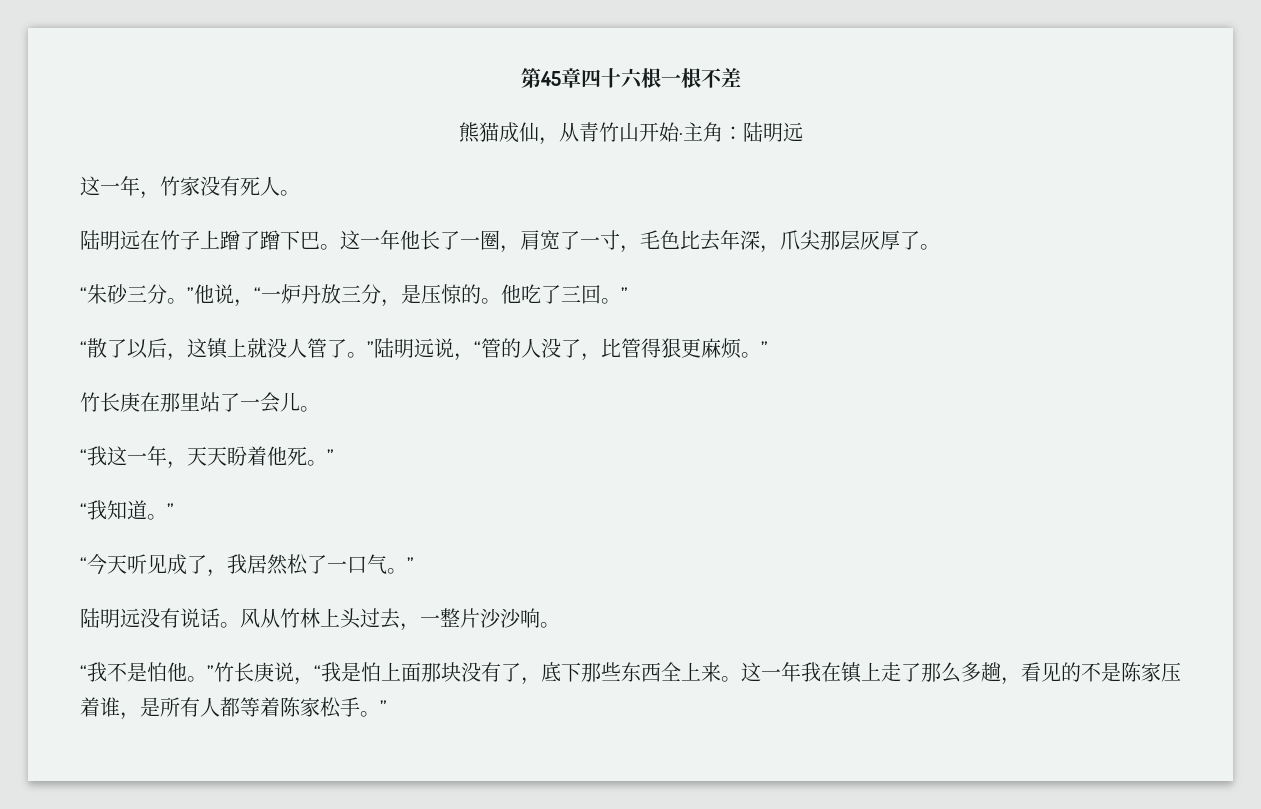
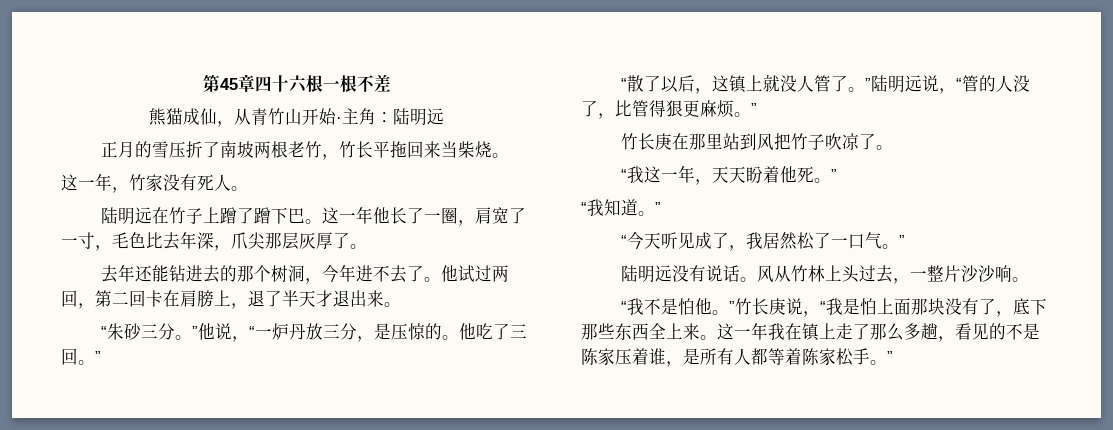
+ 正月的雪压折了南坡两根老竹，竹长平拖回来当柴烧。
+ 去年还能钻进去的那个树洞，今年进不去了。他试过两回，第二回卡在肩膀上，退了半天才退出来。
- 竹长庚在那里站了一会儿。
+ 竹长庚在那里站到风把竹子吹凉了。

